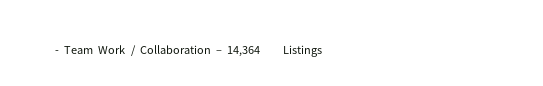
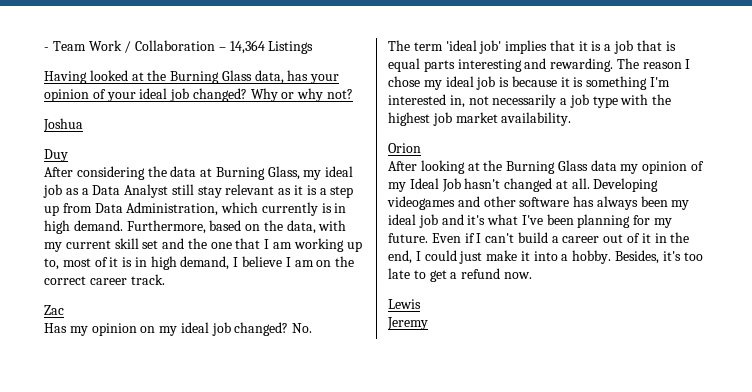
+ Having looked at the Burning Glass data, has your opinion of your ideal job changed? Why or why not?
+ Joshua
+ Duy
+ After considering the data at Burning Glass, my ideal job as a Data Analyst still stay relevant as it is a step up from Data Administration, which currently is in high demand. Furthermore, based on the data, with my current skill set and the one that I am working up to, most of it is in high demand, I believe I am on the correct career track.
+ Zac
+ Has my opinion on my ideal job changed? No.
+ The term 'ideal job' implies that it is a job that is equal parts interesting and rewarding. The reason I chose my ideal job is because it is something I'm interested in, not necessarily a job type with the highest job market availability.
+ Orion
+ After looking at the Burning Glass data my opinion of my Ideal Job hasn't changed at all. Developing videogames and other software has always been my ideal job and it's what I've been planning for my future. Even if I can't build a career out of it in the end, I could just make it into a hobby. Besides, it's too late to get a refund now.
+ Lewis
+ Jeremy

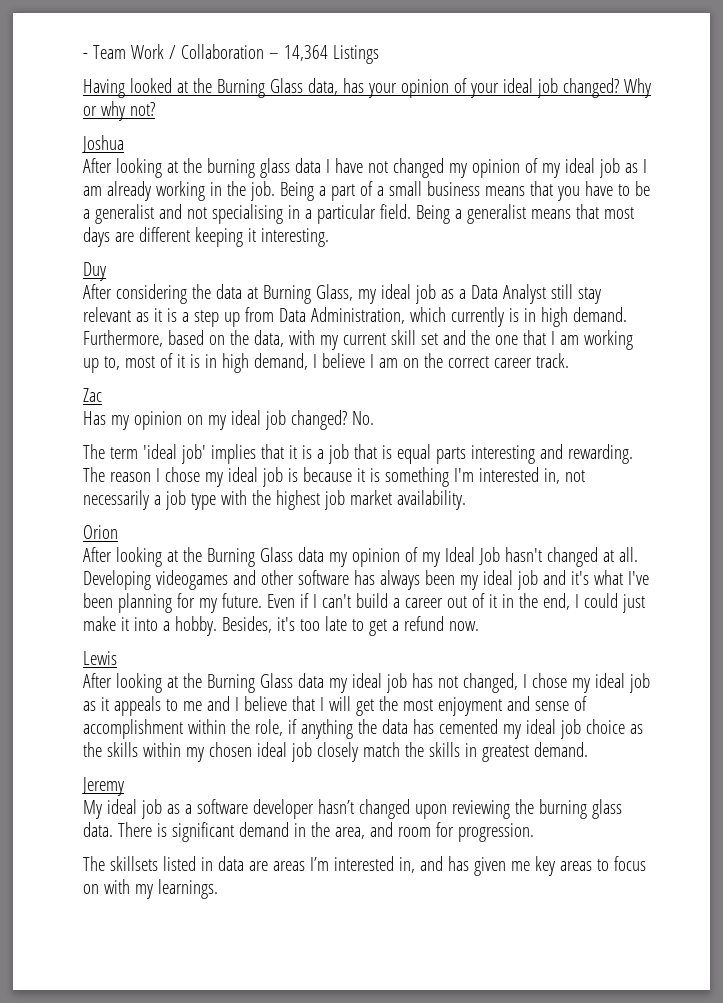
+ After looking at the burning glass data I have not changed my opinion of my ideal job as I am already working in the job. Being a part of a small business means that you have to be a generalist and not specialising in a particular field. Being a generalist means that most days are different keeping it interesting.
+ After looking at the Burning Glass data my ideal job has not changed, I chose my ideal job as it appeals to me and I believe that I will get the most enjoyment and sense of accomplishment within the role, if anything the data has cemented my ideal job choice as the skills within my chosen ideal job closely match the skills in greatest demand.
  Jeremy
+ My ideal job as a software developer hasn’t changed upon reviewing the burning glass data. There is significant demand in the area, and room for progression.
+ The skillsets listed in data are areas I’m interested in, and has given me key areas to focus on with my learnings.

